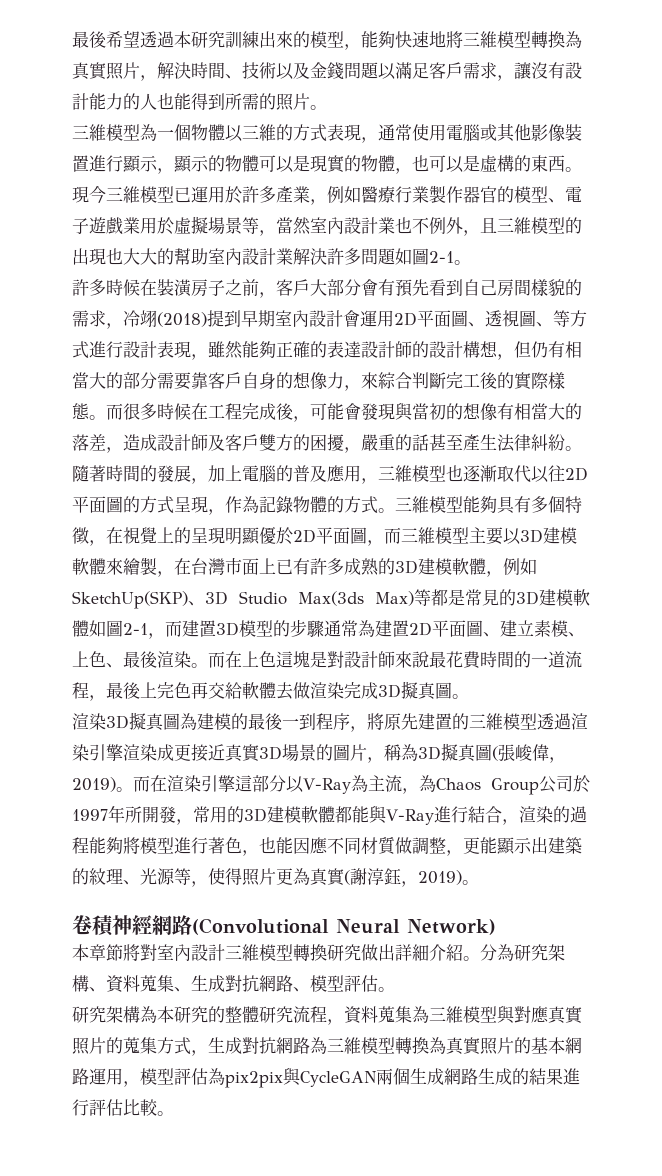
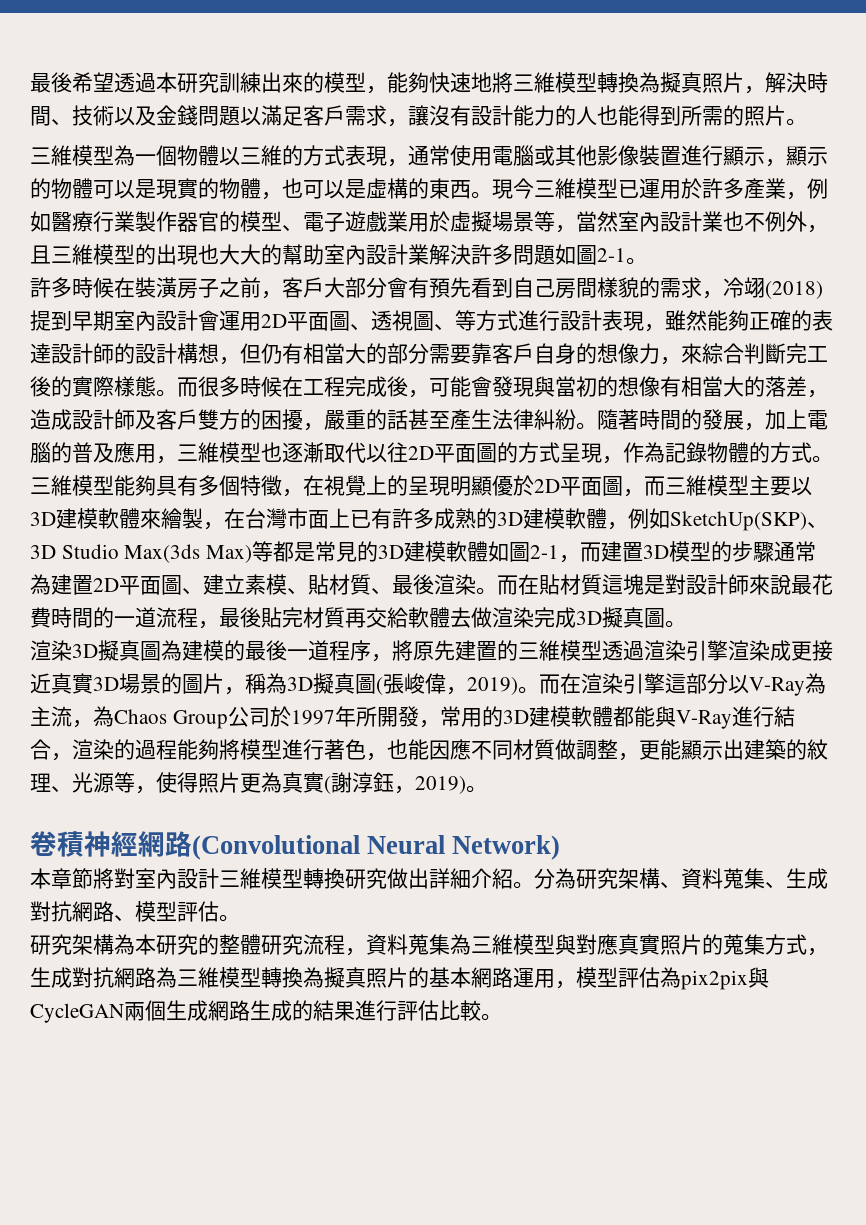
- 最後希望透過本研究訓練出來的模型，能夠快速地將三維模型轉換為真實照片，解決時間、技術以及金錢問題以滿足客戶需求，讓沒有設計能力的人也能得到所需的照片。
+ 最後希望透過本研究訓練出來的模型，能夠快速地將三維模型轉換為擬真照片，解決時間、技術以及金錢問題以滿足客戶需求，讓沒有設計能力的人也能得到所需的照片。
- 三維模型能夠具有多個特徵，在視覺上的呈現明顯優於2D平面圖，而三維模型主要以3D建模軟體來繪製，在台灣市面上已有許多成熟的3D建模軟體，例如SketchUp(SKP)、3D Studio Max(3ds Max)等都是常見的3D建模軟體如圖2-1，而建置3D模型的步驟通常為建置2D平面圖、建立素模、上色、最後渲染。
+ 三維模型能夠具有多個特徵，在視覺上的呈現明顯優於2D平面圖，而三維模型主要以3D建模軟體來繪製，在台灣市面上已有許多成熟的3D建模軟體，例如SketchUp(SKP)、3D Studio Max(3ds Max)等都是常見的3D建模軟體如圖2-1，而建置3D模型的步驟通常為建置2D平面圖、建立素模、貼材質、最後渲染。
- 而在上色這塊是對設計師來說最花費時間的一道流程，最後上完色再交給軟體去做渲染完成3D擬真圖。
+ 而在貼材質這塊是對設計師來說最花費時間的一道流程，最後貼完材質再交給軟體去做渲染完成3D擬真圖。
- 渲染3D擬真圖為建模的最後一到程序，將原先建置的三維模型透過渲染引擎渲染成更接近真實3D場景的圖片，稱為3D擬真圖(張峻偉，2019)。
+ 渲染3D擬真圖為建模的最後一道程序，將原先建置的三維模型透過渲染引擎渲染成更接近真實3D場景的圖片，稱為3D擬真圖(張峻偉，2019)。
- 研究架構為本研究的整體研究流程，資料蒐集為三維模型與對應真實照片的蒐集方式，生成對抗網路為三維模型轉換為真實照片的基本網路運用，模型評估為pix2pix與CycleGAN兩個生成網路生成的結果進行評估比較。
+ 研究架構為本研究的整體研究流程，資料蒐集為三維模型與對應真實照片的蒐集方式，生成對抗網路為三維模型轉換為擬真照片的基本網路運用，模型評估為pix2pix與CycleGAN兩個生成網路生成的結果進行評估比較。

